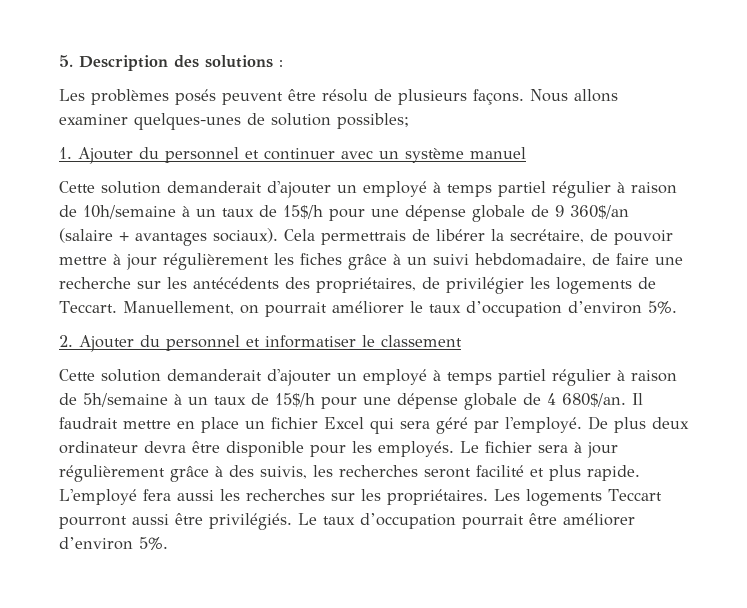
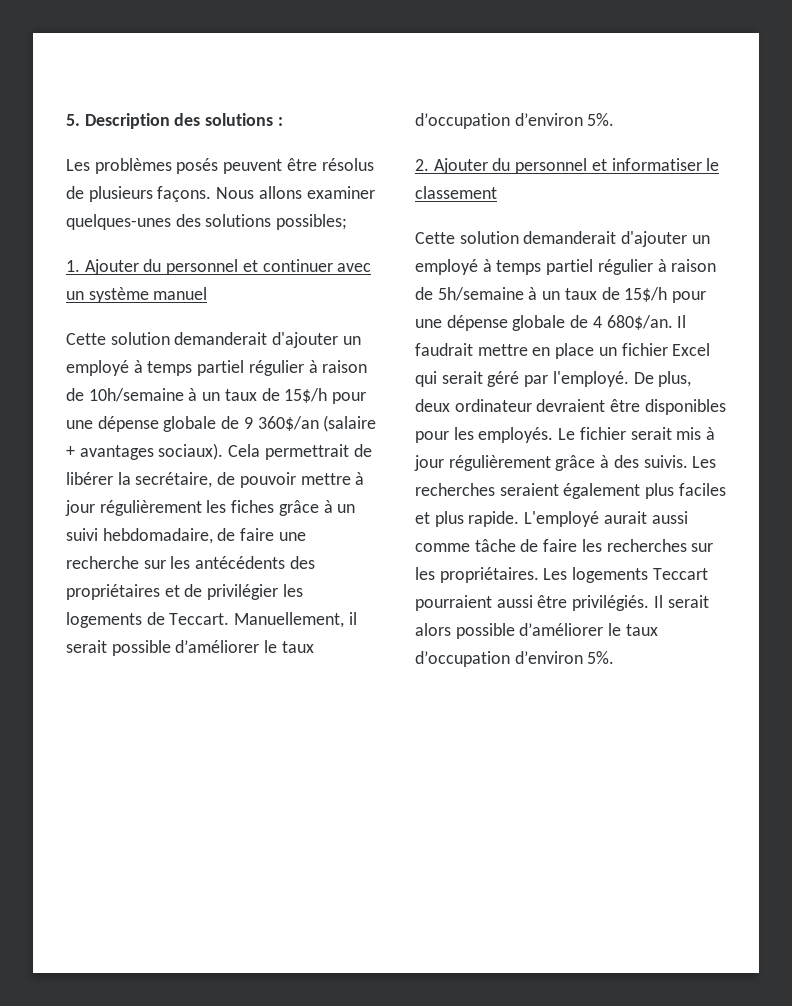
- Les problèmes posés peuvent être résolu de plusieurs façons.
+ Les problèmes posés peuvent être résolus de plusieurs façons.
- Nous allons examiner quelques-unes de solution possibles;
+ Nous allons examiner quelques-unes des solutions possibles;
- Cela permettrais de libérer la secrétaire, de pouvoir mettre à jour régulièrement les fiches grâce à un suivi hebdomadaire, de faire une recherche sur les antécédents des propriétaires, de privilégier les logements de Teccart.
+ Cela permettrait de libérer la secrétaire, de pouvoir mettre à jour régulièrement les fiches grâce à un suivi hebdomadaire, de faire une recherche sur les antécédents des propriétaires et de privilégier les logements de Teccart.
- Manuellement, on pourrait améliorer le taux d’occupation d’environ 5%.
+ Manuellement, il serait possible d’améliorer le taux d’occupation d’environ 5%.
- Il faudrait mettre en place un fichier Excel qui sera géré par l'employé.
+ Il faudrait mettre en place un fichier Excel qui serait géré par l'employé.
- De plus deux ordinateur devra être disponible pour les employés.
+ De plus, deux ordinateur devraient être disponibles pour les employés.
- Le fichier sera à jour régulièrement grâce à des suivis, les recherches seront facilité et plus rapide. L'employé fera aussi les recherches sur les propriétaires.
+ Le fichier serait mis à jour régulièrement grâce à des suivis. Les recherches seraient également plus faciles et plus rapide. L'employé aurait aussi comme tâche de faire les recherches sur les propriétaires.
- Les logements Teccart pourront aussi être privilégiés.
+ Les logements Teccart pourraient aussi être privilégiés.
- Le taux d’occupation pourrait être améliorer d’environ 5%.
+ Il serait alors possible d’améliorer le taux d’occupation d’environ 5%.

